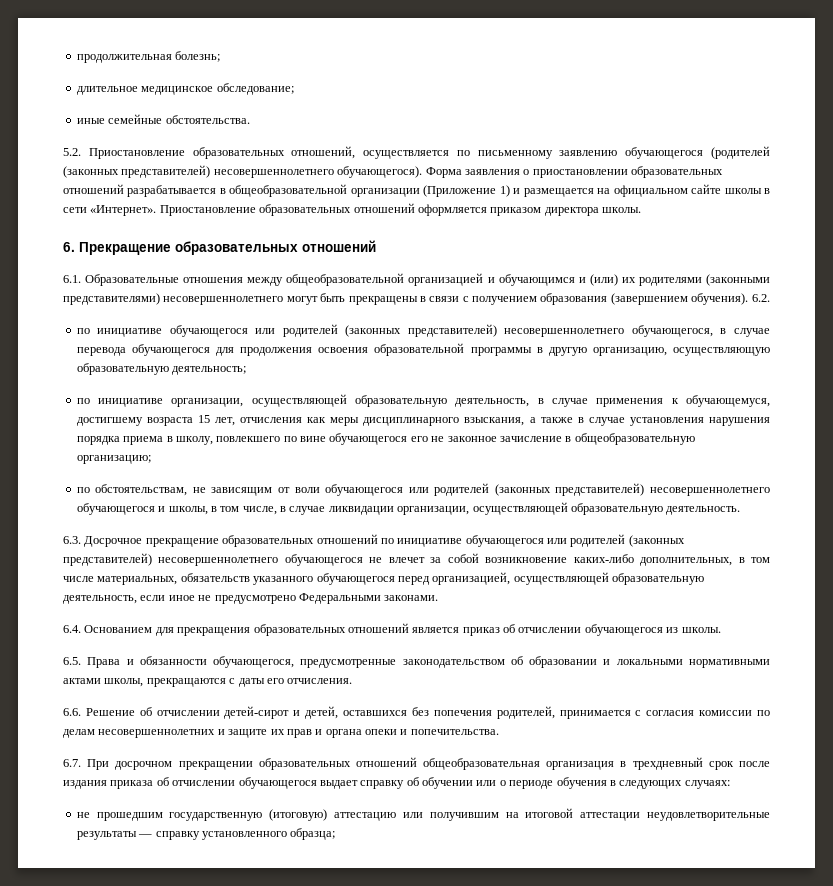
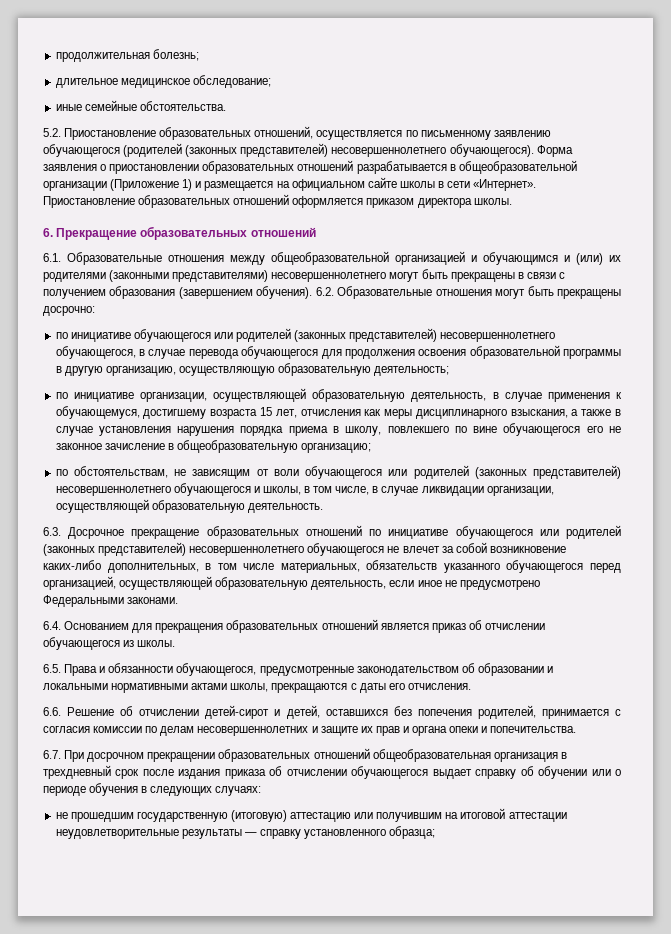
- 6.2.
+ 6.2. Образовательные отношения могут быть прекращены досрочно:

